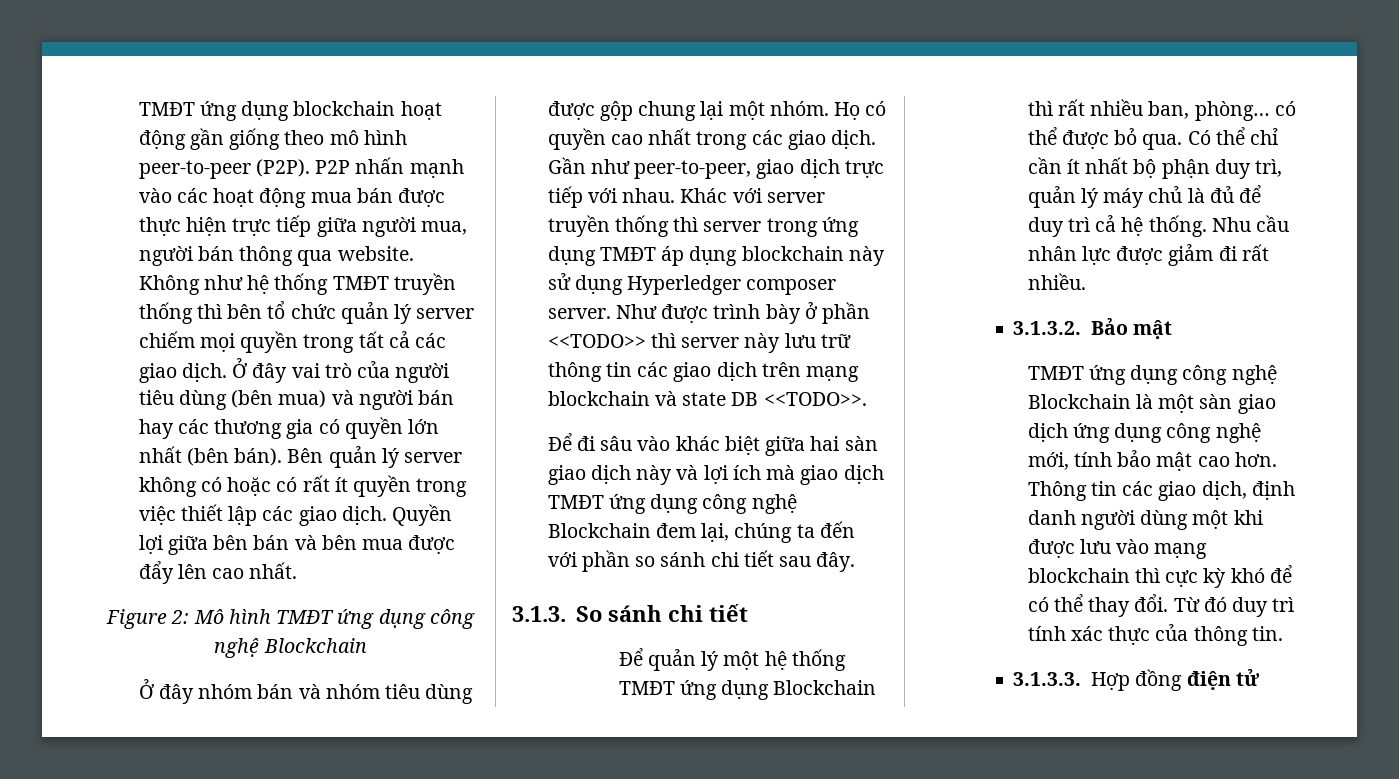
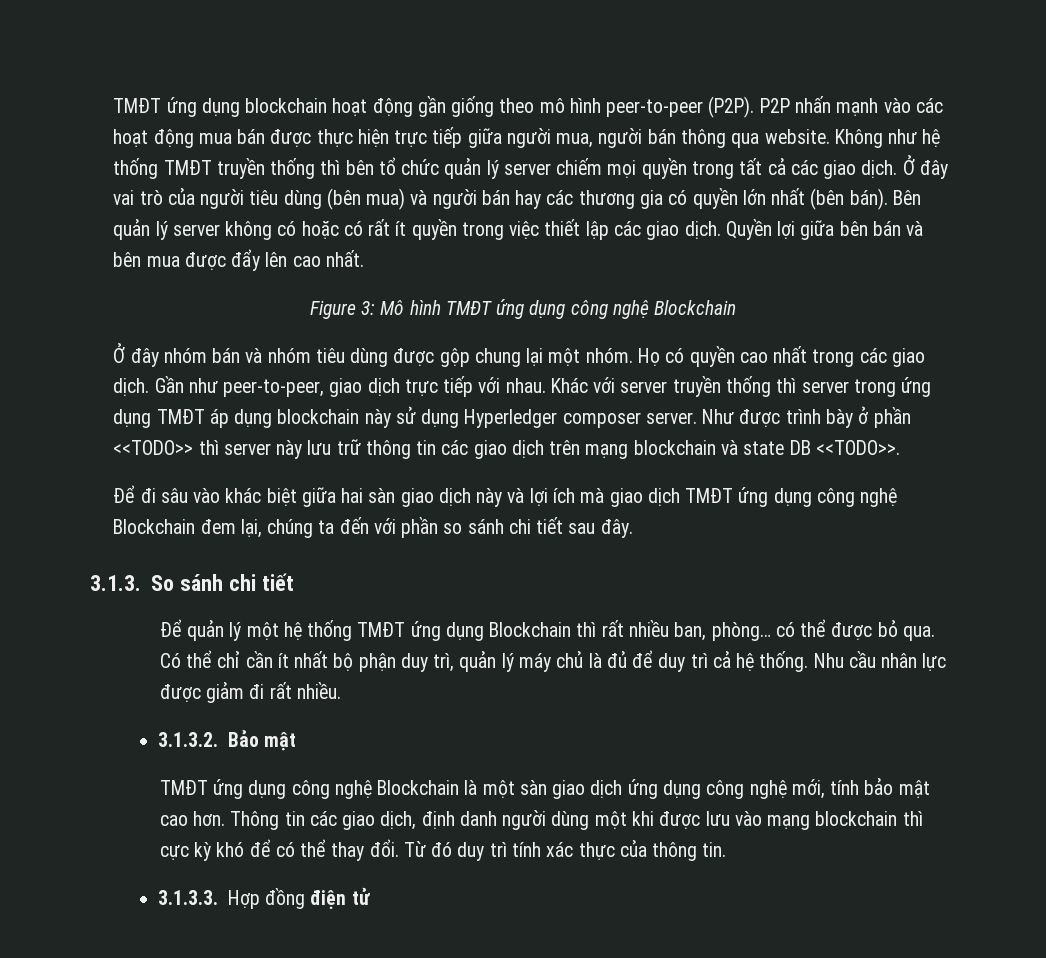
- Figure 2: Mô hình TMĐT ứng dụng công nghệ Blockchain
+ Figure 3: Mô hình TMĐT ứng dụng công nghệ Blockchain

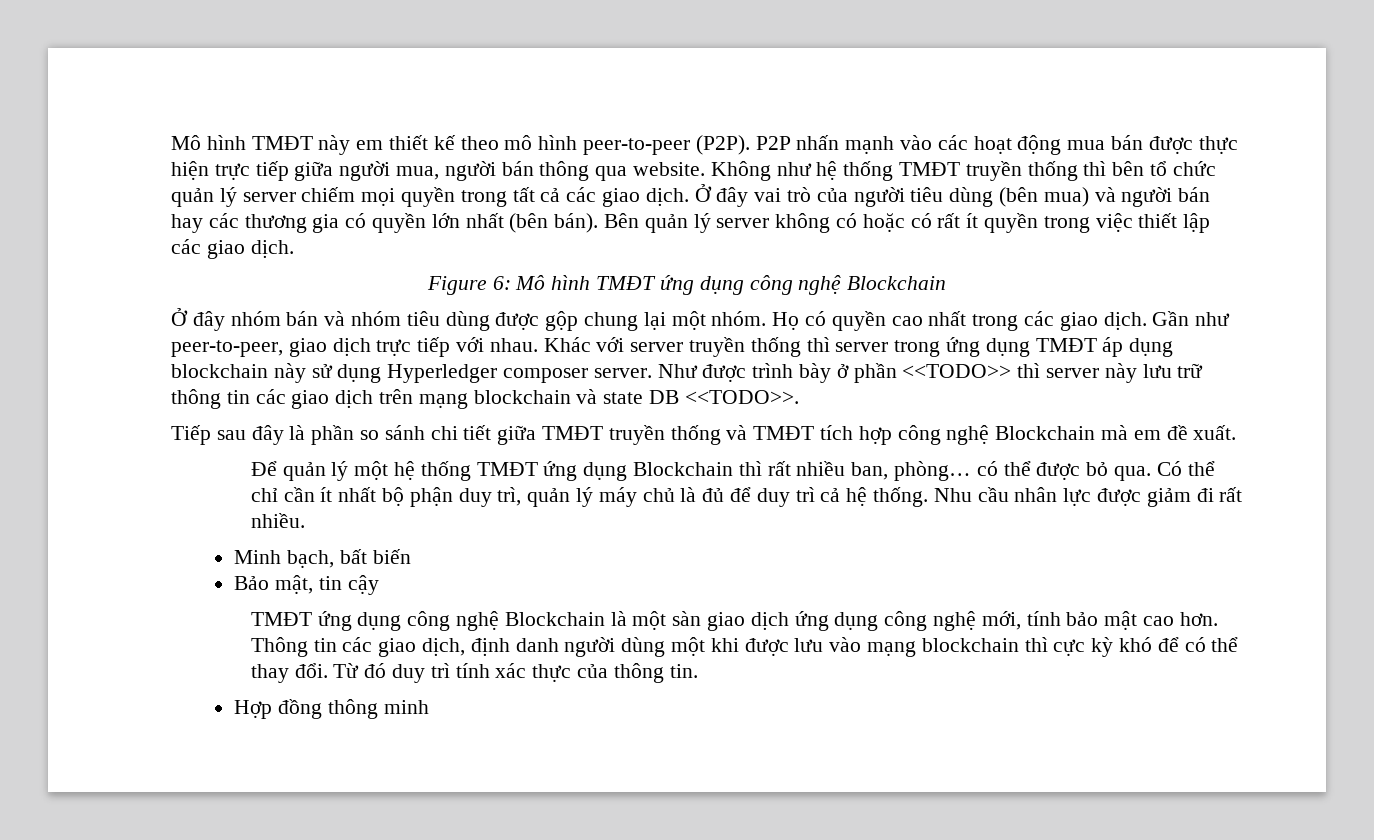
- TMĐT ứng dụng blockchain hoạt động gần giống theo mô hình peer-to-peer (P2P).
+ Mô hình TMĐT này em thiết kế theo mô hình peer-to-peer (P2P).
- Quyền lợi giữa bên bán và bên mua được đẩy lên cao nhất.
- Figure 3: Mô hình TMĐT ứng dụng công nghệ Blockchain
+ Figure 6: Mô hình TMĐT ứng dụng công nghệ Blockchain
- Để đi sâu vào khác biệt giữa hai sàn giao dịch này và lợi ích mà giao dịch TMĐT ứng dụng công nghệ Blockchain đem lại, chúng ta đến với phần so sánh chi tiết sau đây.
- 3.1.3. So sánh chi tiết
+ Tiếp sau đây là phần so sánh chi tiết giữa TMĐT truyền thống và TMĐT tích hợp công nghệ Blockchain mà em đề xuất.
- 3.1.3.2. Bảo mật
+ Minh bạch, bất biến
+ Bảo mật, tin cậy
- 3.1.3.3. Hợp đồng điện tử
+ Hợp đồng thông minh

